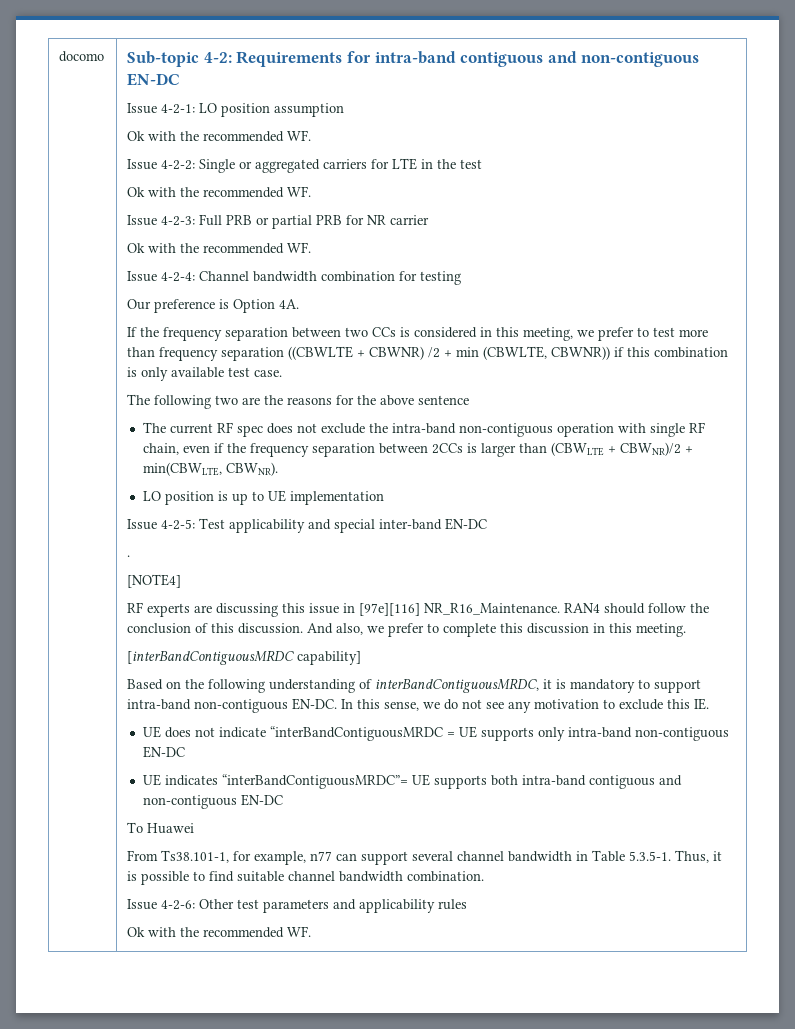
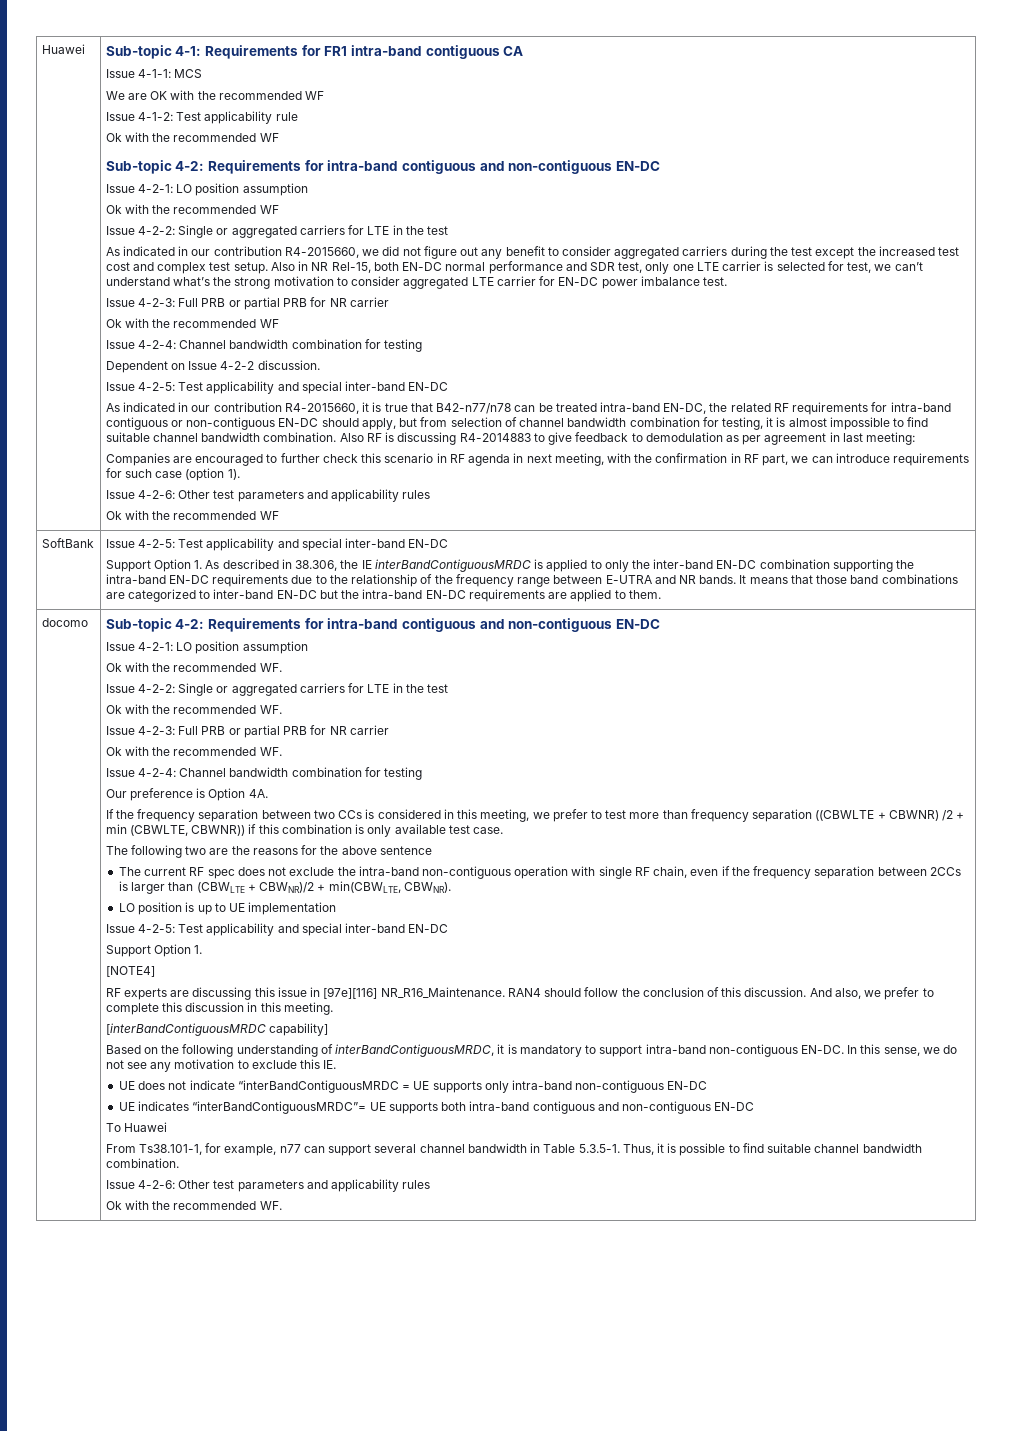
+ Huawei | Sub-topic 4-1: Requirements for FR1 intra-band contiguous CA
+ Issue 4-1-1: MCS
+ We are OK with the recommended WF
+ Issue 4-1-2: Test applicability rule
+ Ok with the recommended WF
+ Sub-topic 4-2: Requirements for intra-band contiguous and non-contiguous EN-DC
+ Issue 4-2-1: LO position assumption
+ Ok with the recommended WF
+ Issue 4-2-2: Single or aggregated carriers for LTE in the test
+ As indicated in our contribution R4-2015660, we did not figure out any benefit to consider aggregated carriers during the test except the increased test cost and complex test setup. Also in NR Rel-15, both EN-DC normal performance and SDR test, only one LTE carrier is selected for test, we can’t understand what’s the strong motivation to consider aggregated LTE carrier for EN-DC power imbalance test.
+ Issue 4-2-3: Full PRB or partial PRB for NR carrier
+ Ok with the recommended WF
+ Issue 4-2-4: Channel bandwidth combination for testing
+ Dependent on Issue 4-2-2 discussion.
+ Issue 4-2-5: Test applicability and special inter-band EN-DC
+ As indicated in our contribution R4-2015660, it is true that B42-n77/n78 can be treated intra-band EN-DC, the related RF requirements for intra-band contiguous or non-contiguous EN-DC should apply, but from selection of channel bandwidth combination for testing, it is almost impossible to find suitable channel bandwidth combination. Also RF is discussing R4-2014883 to give feedback to demodulation as per agreement in last meeting:
+ Companies are encouraged to further check this scenario in RF agenda in next meeting, with the confirmation in RF part, we can introduce requirements for such case (option 1).
+ Issue 4-2-6: Other test parameters and applicability rules
+ Ok with the recommended WF
+ SoftBank | Issue 4-2-5: Test applicability and special inter-band EN-DC
+ Support Option 1. As described in 38.306, the IE interBandContiguousMRDC is applied to only the inter-band EN-DC combination supporting the intra-band EN-DC requirements due to the relationship of the frequency range between E-UTRA and NR bands. It means that those band combinations are categorized to inter-band EN-DC but the intra-band EN-DC requirements are applied to them.
  LO position is up to UE implementation
  Issue 4-2-5: Test applicability and special inter-band EN-DC
- .
+ Support Option 1.

